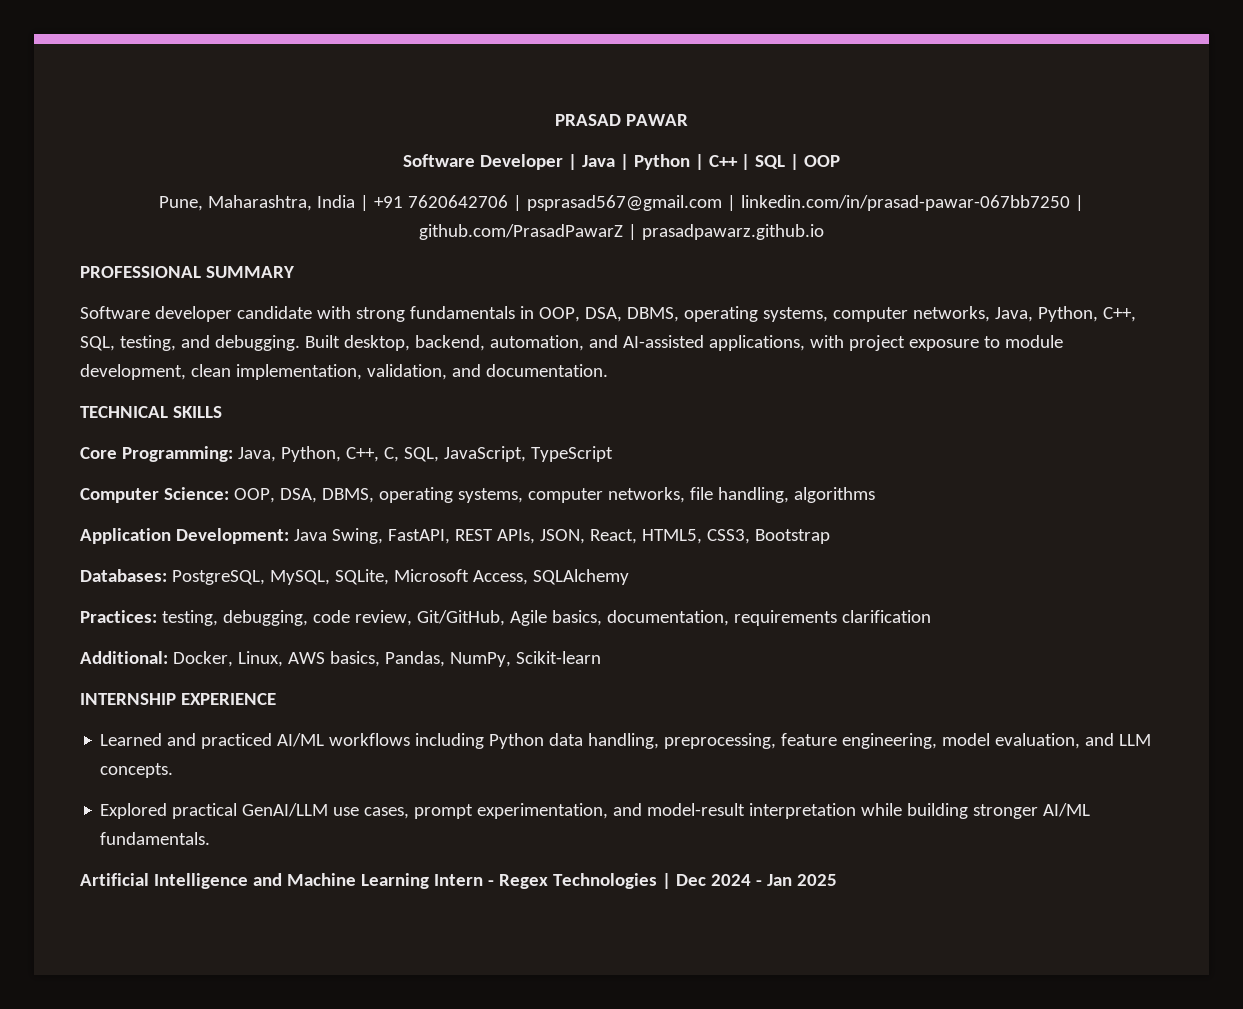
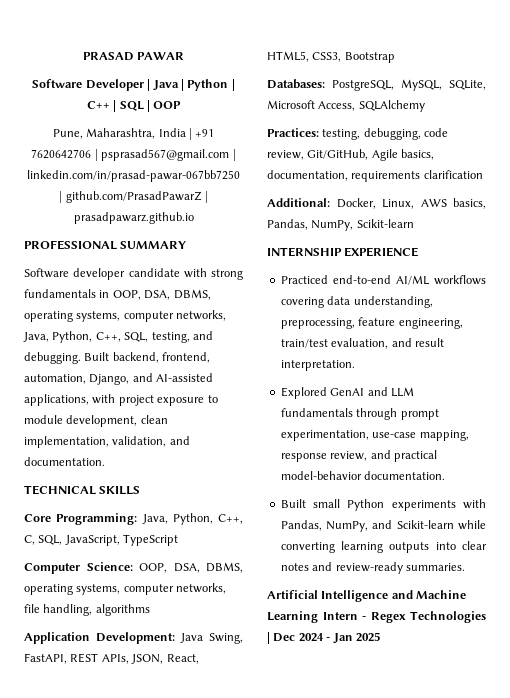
- Built desktop, backend, automation, and AI-assisted applications, with project exposure to module development, clean implementation, validation, and documentation.
+ Built backend, frontend, automation, Django, and AI-assisted applications, with project exposure to module development, clean implementation, validation, and documentation.
- Learned and practiced AI/ML workflows including Python data handling, preprocessing, feature engineering, model evaluation, and LLM concepts.
+ Practiced end-to-end AI/ML workflows covering data understanding, preprocessing, feature engineering, train/test evaluation, and result interpretation.
- Explored practical GenAI/LLM use cases, prompt experimentation, and model-result interpretation while building stronger AI/ML fundamentals.
+ Explored GenAI and LLM fundamentals through prompt experimentation, use-case mapping, response review, and practical model-behavior documentation.
+ Built small Python experiments with Pandas, NumPy, and Scikit-learn while converting learning outputs into clear notes and review-ready summaries.

